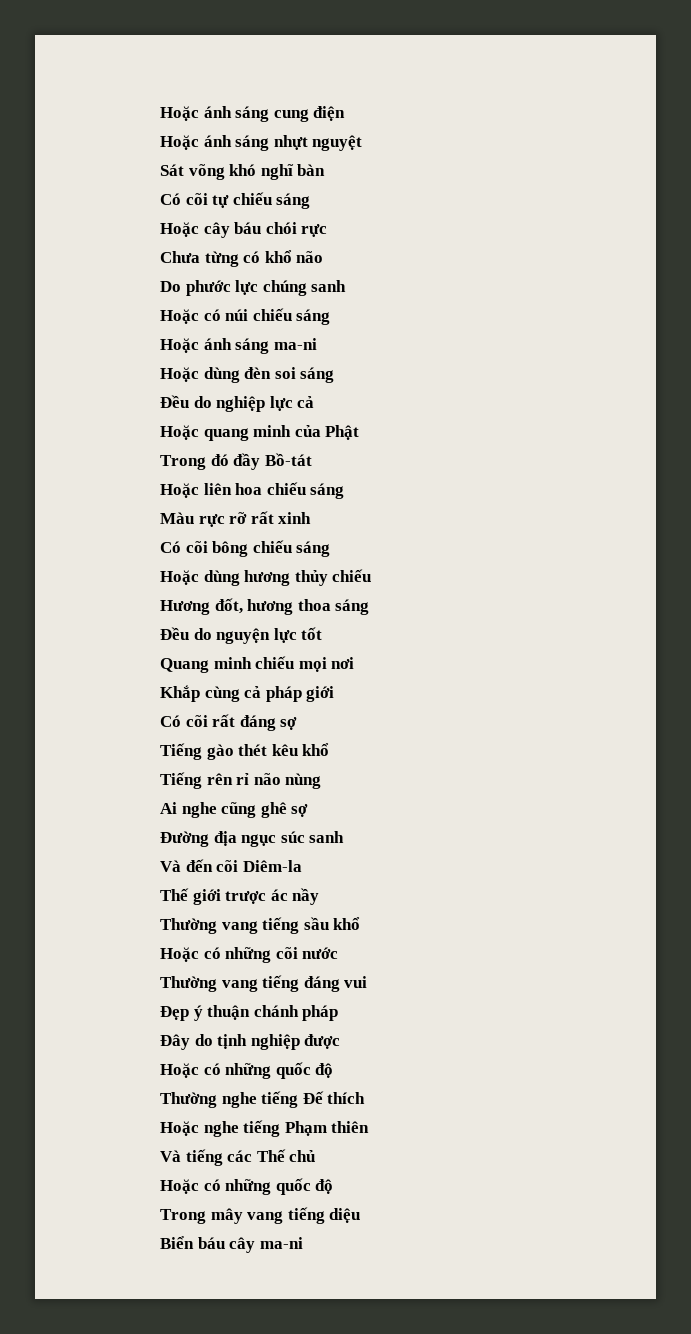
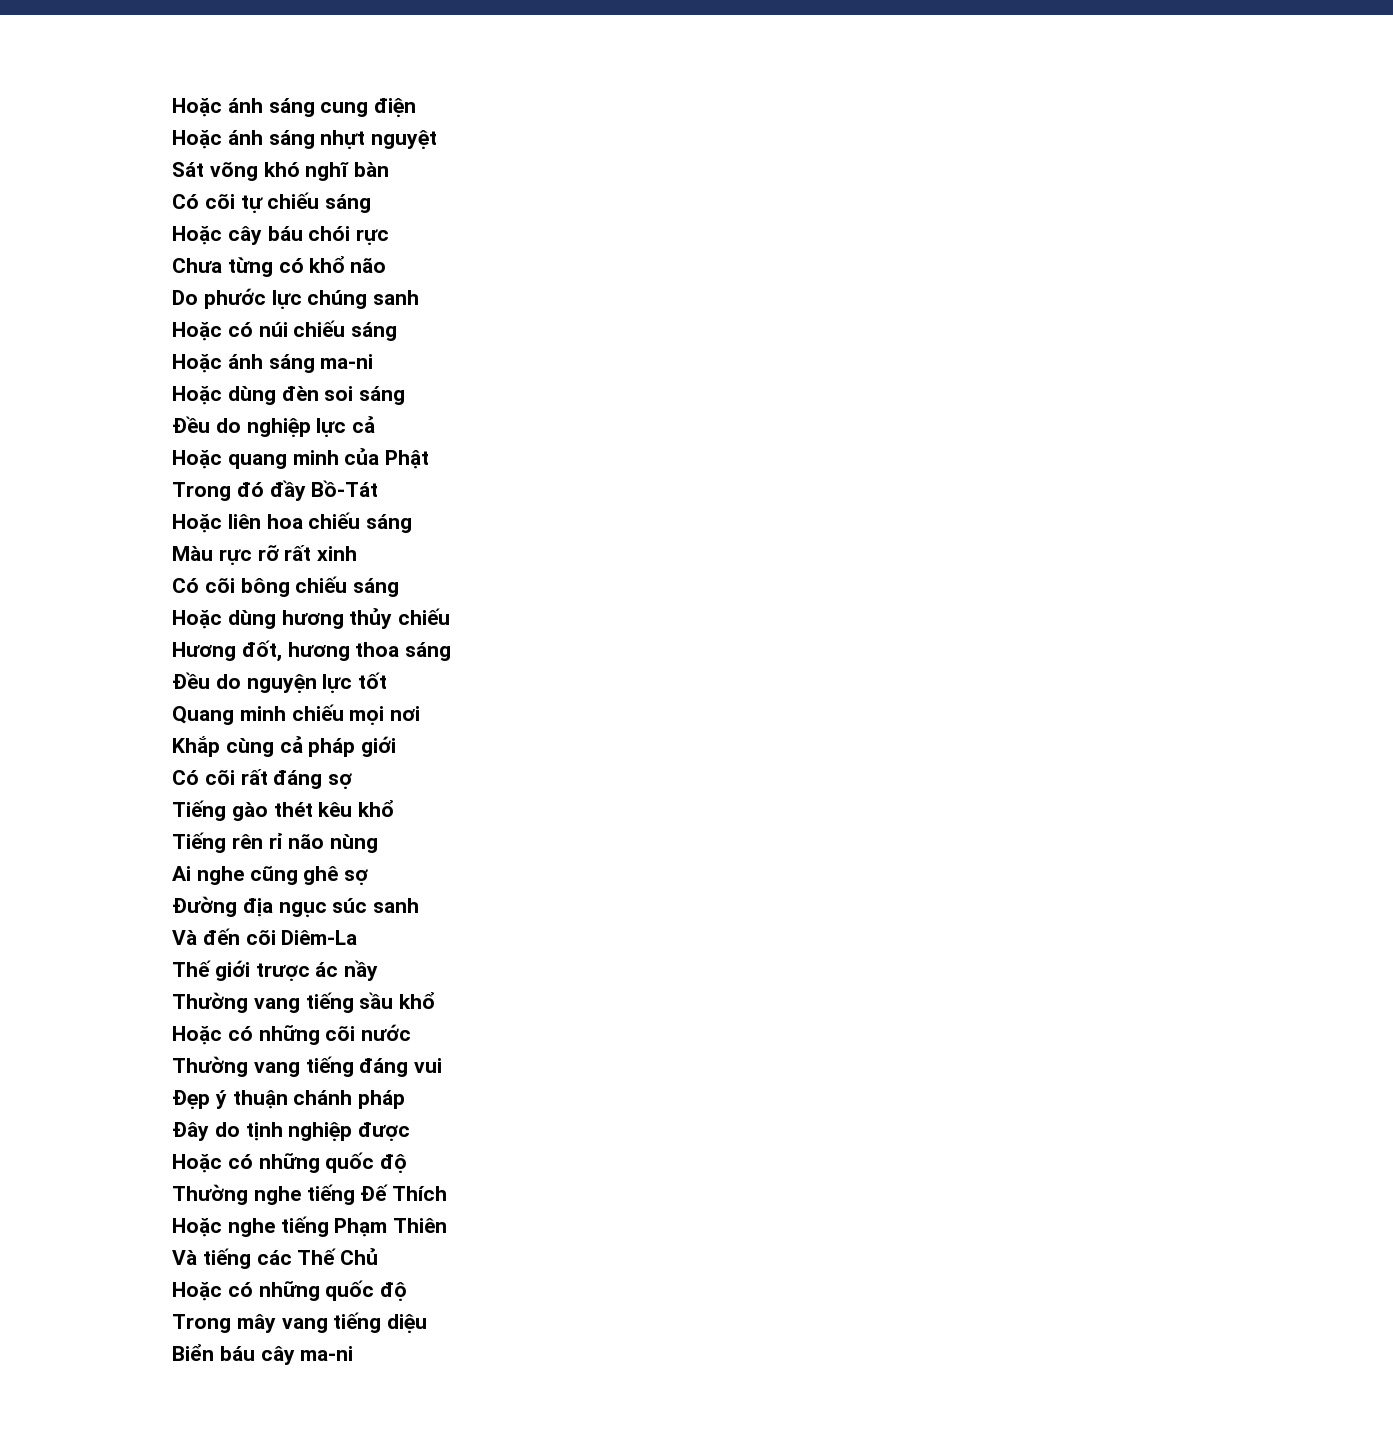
- Trong đó đầy Bồ-tát
+ Trong đó đầy Bồ-Tát
- Và đến cõi Diêm-la
+ Và đến cõi Diêm-La
- Thường nghe tiếng Đế thích
+ Thường nghe tiếng Đế Thích
- Hoặc nghe tiếng Phạm thiên
+ Hoặc nghe tiếng Phạm Thiên
- Và tiếng các Thế chủ
+ Và tiếng các Thế Chủ

